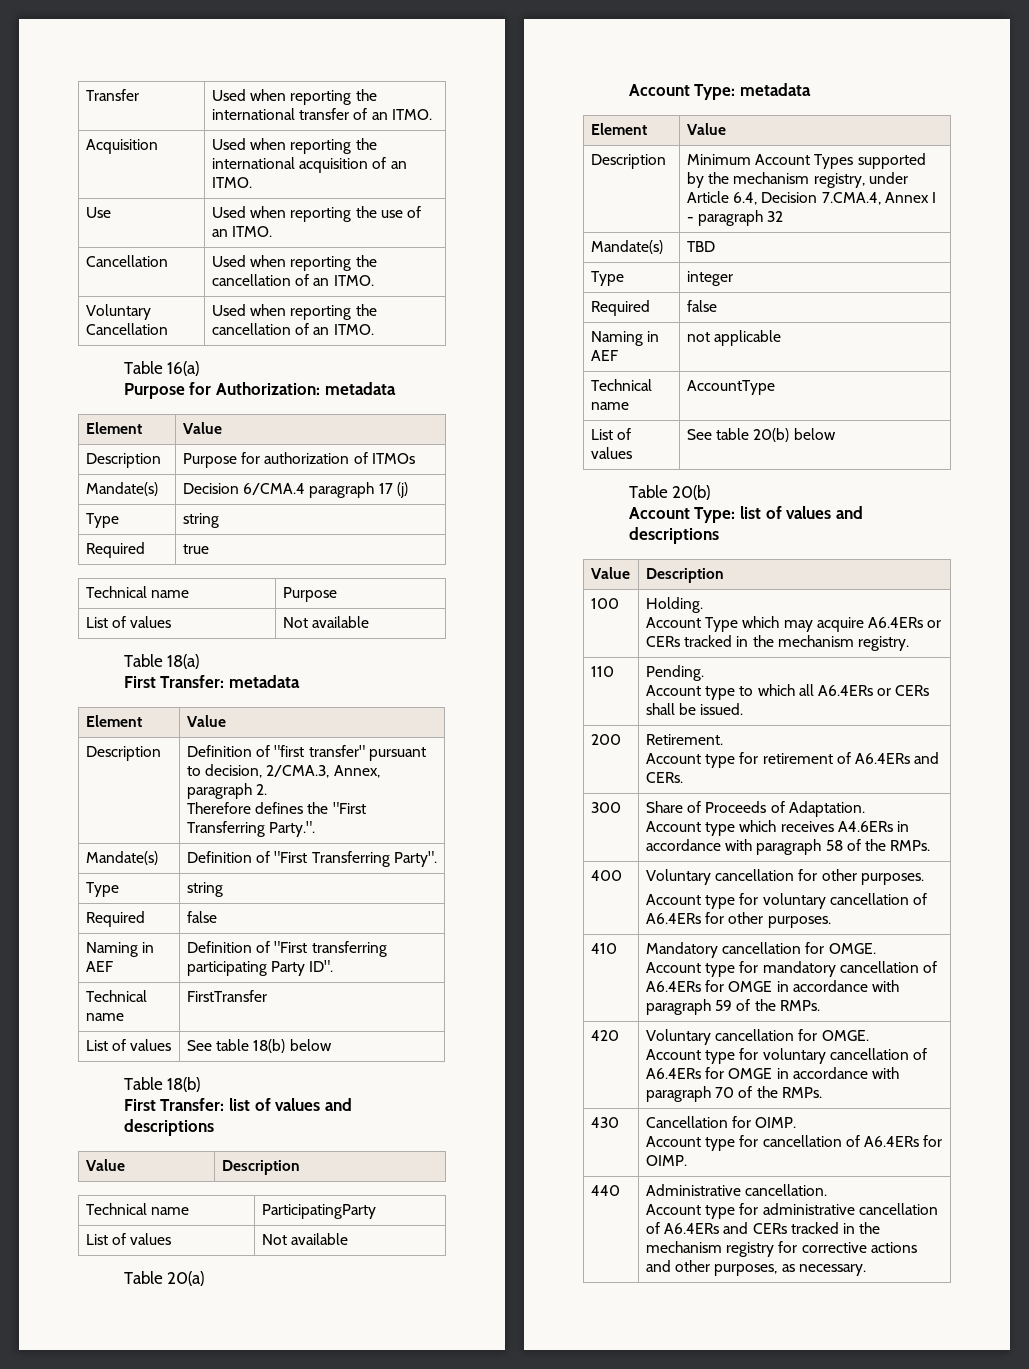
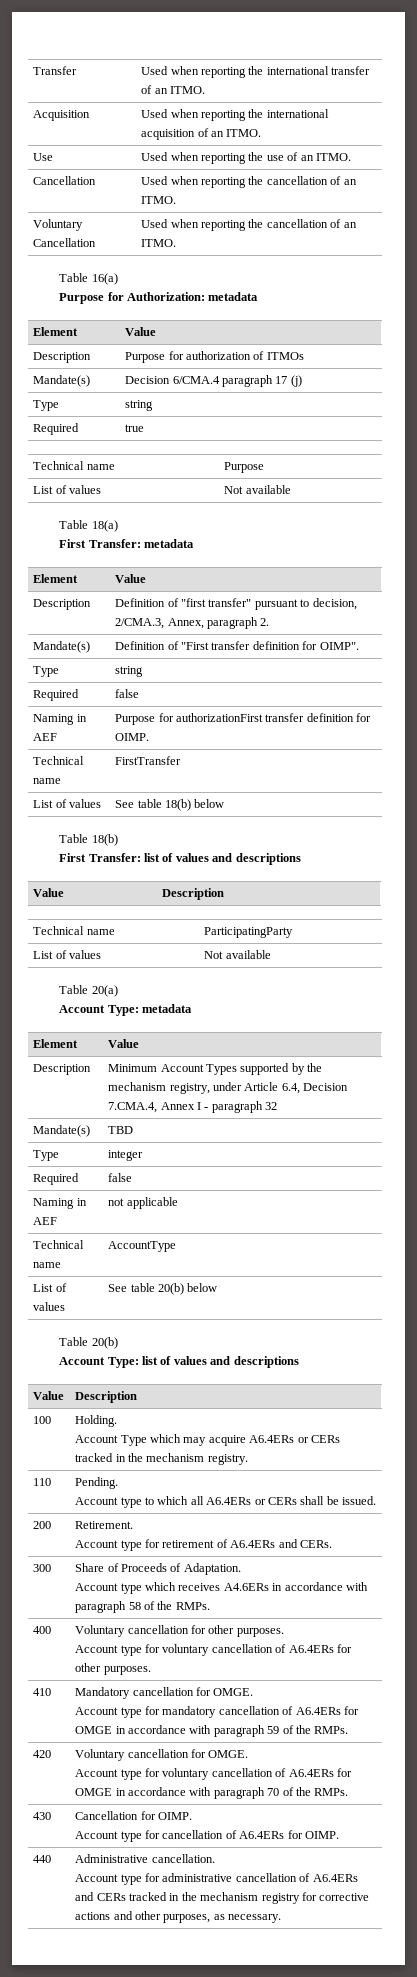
  Description | Definition of "first transfer" pursuant to decision, 2/CMA.3, Annex, paragraph 2.
- Therefore defines the "First Transferring Party.".
- Mandate(s) | Definition of "First Transferring Party".
+ Mandate(s) | Definition of "First transfer definition for OIMP".
- Naming in AEF | Definition of "First transferring participating Party ID".
+ Naming in AEF | Purpose for authorizationFirst transfer definition for OIMP.

